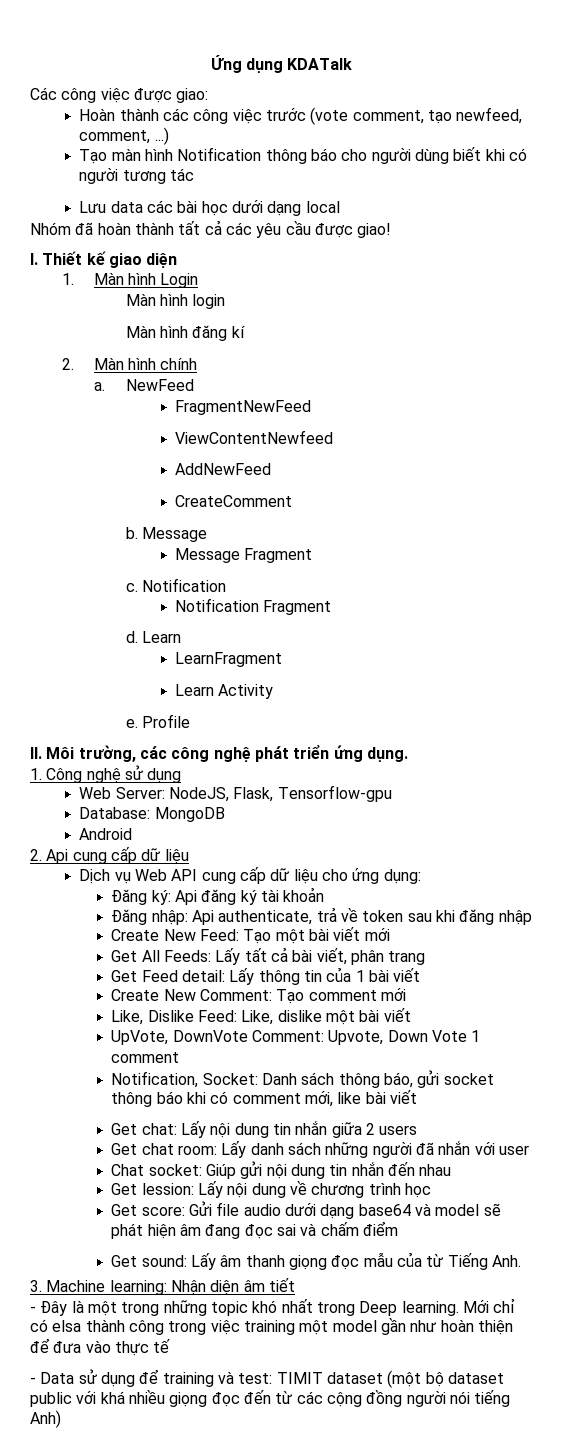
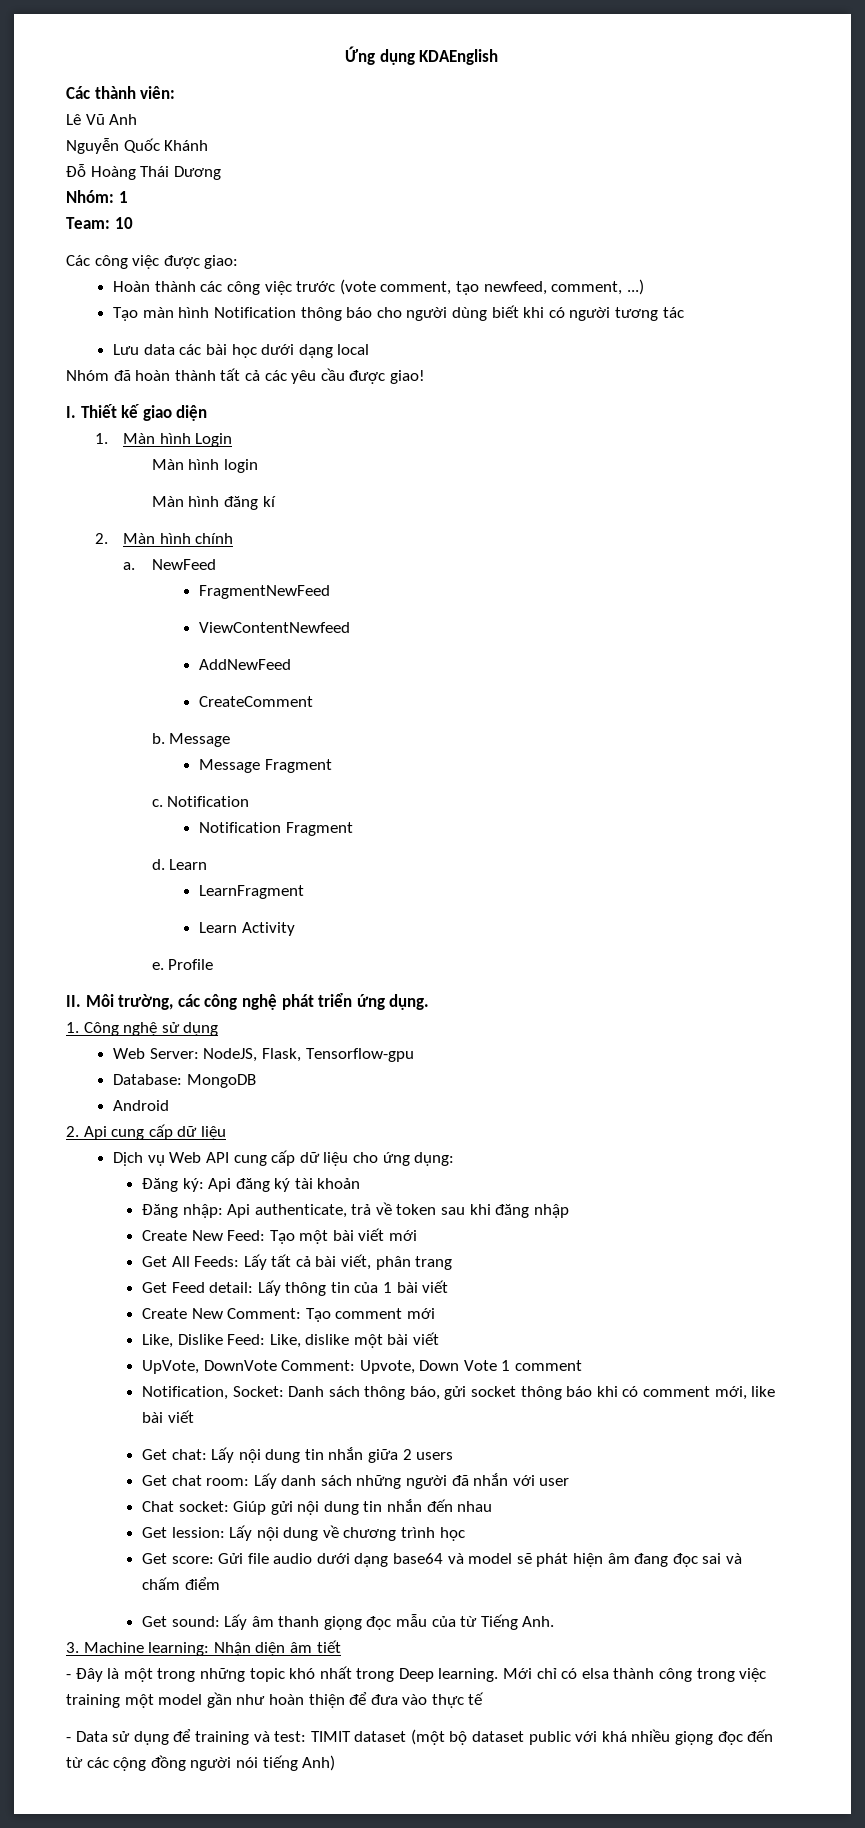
- Ứng dụng KDATalk
+ Ứng dụng KDAEnglish
+ Các thành viên:
+ Lê Vũ Anh
+ Nguyễn Quốc Khánh
+ Đỗ Hoàng Thái Dương
+ Nhóm: 1
+ Team: 10

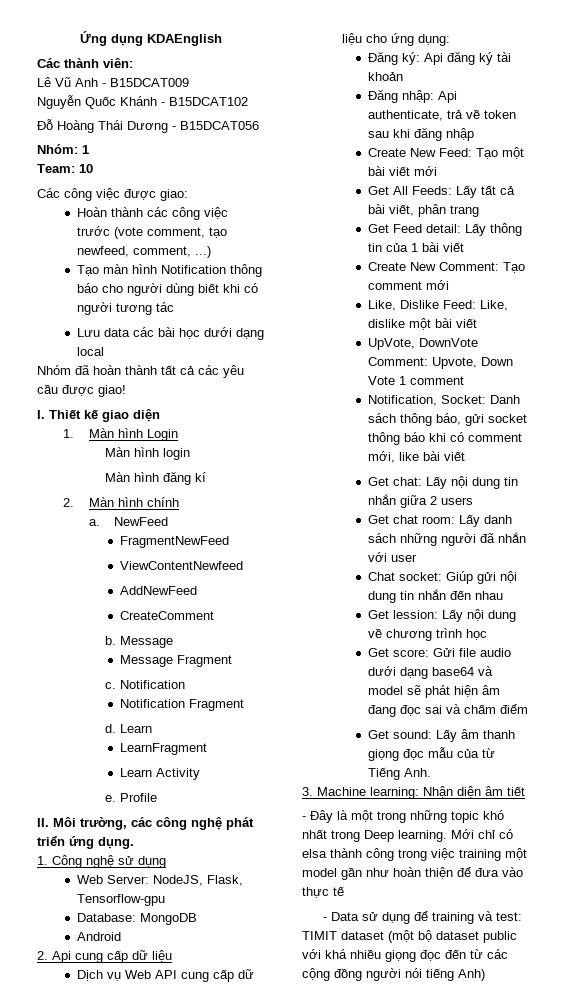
- Lê Vũ Anh
+ Lê Vũ Anh - B15DCAT009
- Nguyễn Quốc Khánh
+ Nguyễn Quốc Khánh - B15DCAT102
- Đỗ Hoàng Thái Dương
+ Đỗ Hoàng Thái Dương - B15DCAT056

